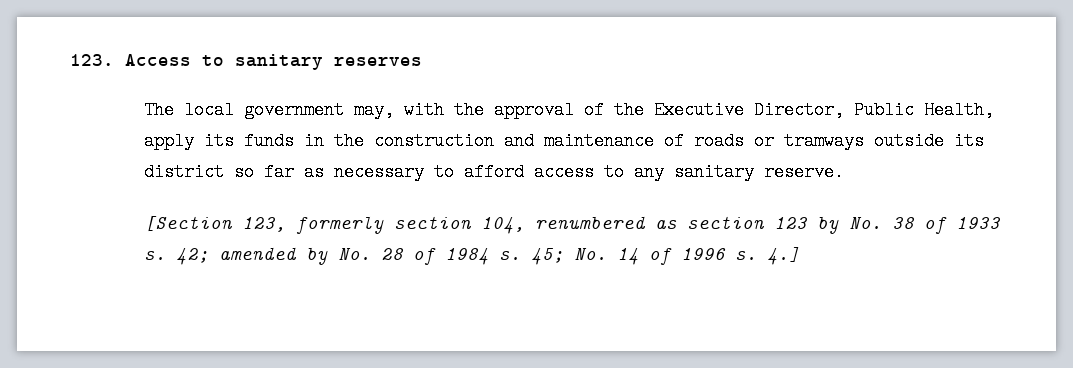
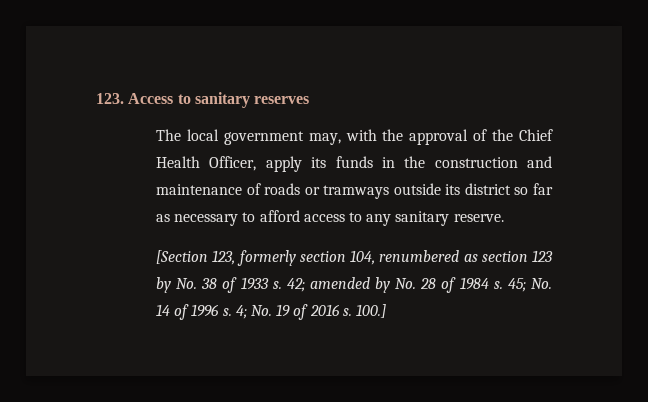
- The local government may, with the approval of the Executive Director, Public Health, apply its funds in the construction and maintenance of roads or tramways outside its district so far as necessary to afford access to any sanitary reserve.
+ The local government may, with the approval of the Chief Health Officer, apply its funds in the construction and maintenance of roads or tramways outside its district so far as necessary to afford access to any sanitary reserve.
- 4.]
+ 4; No. 19 of 2016 s. 100.]

